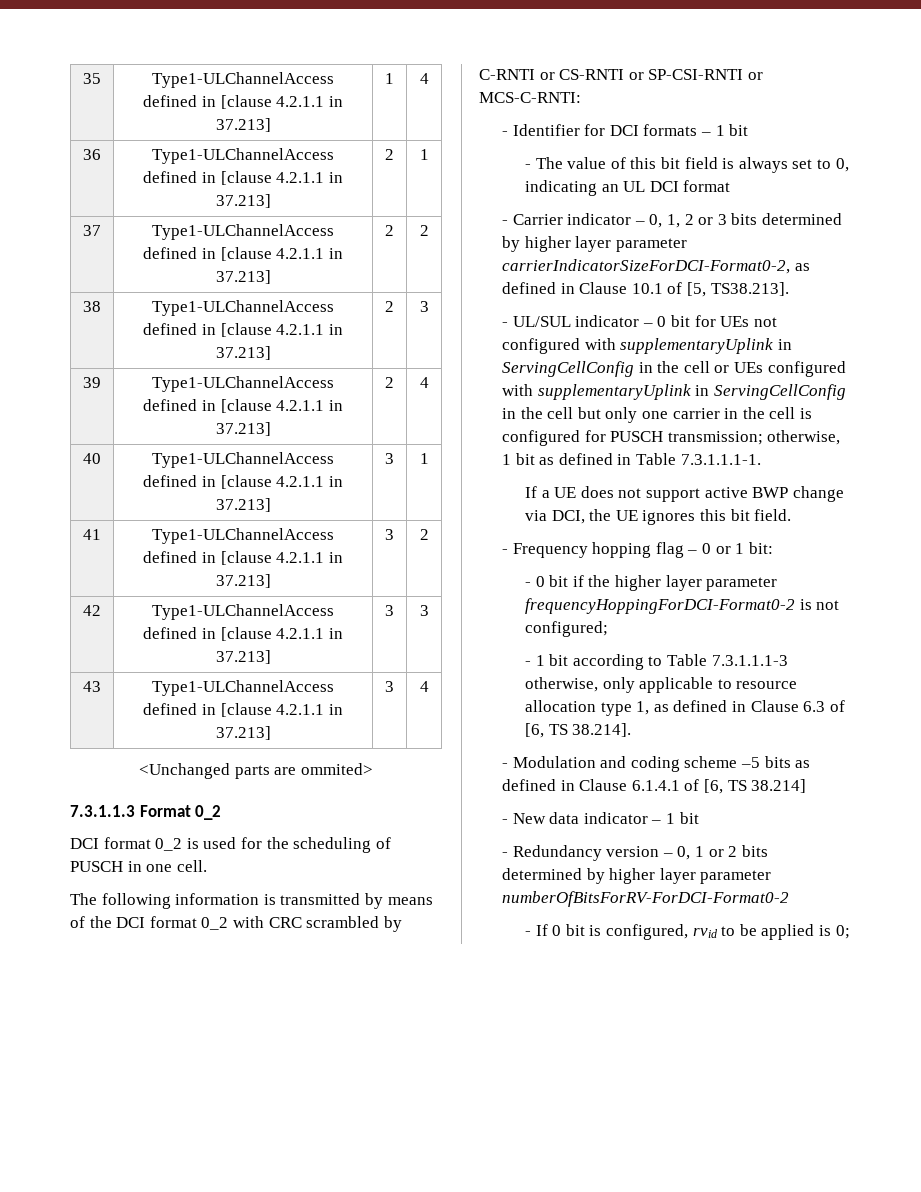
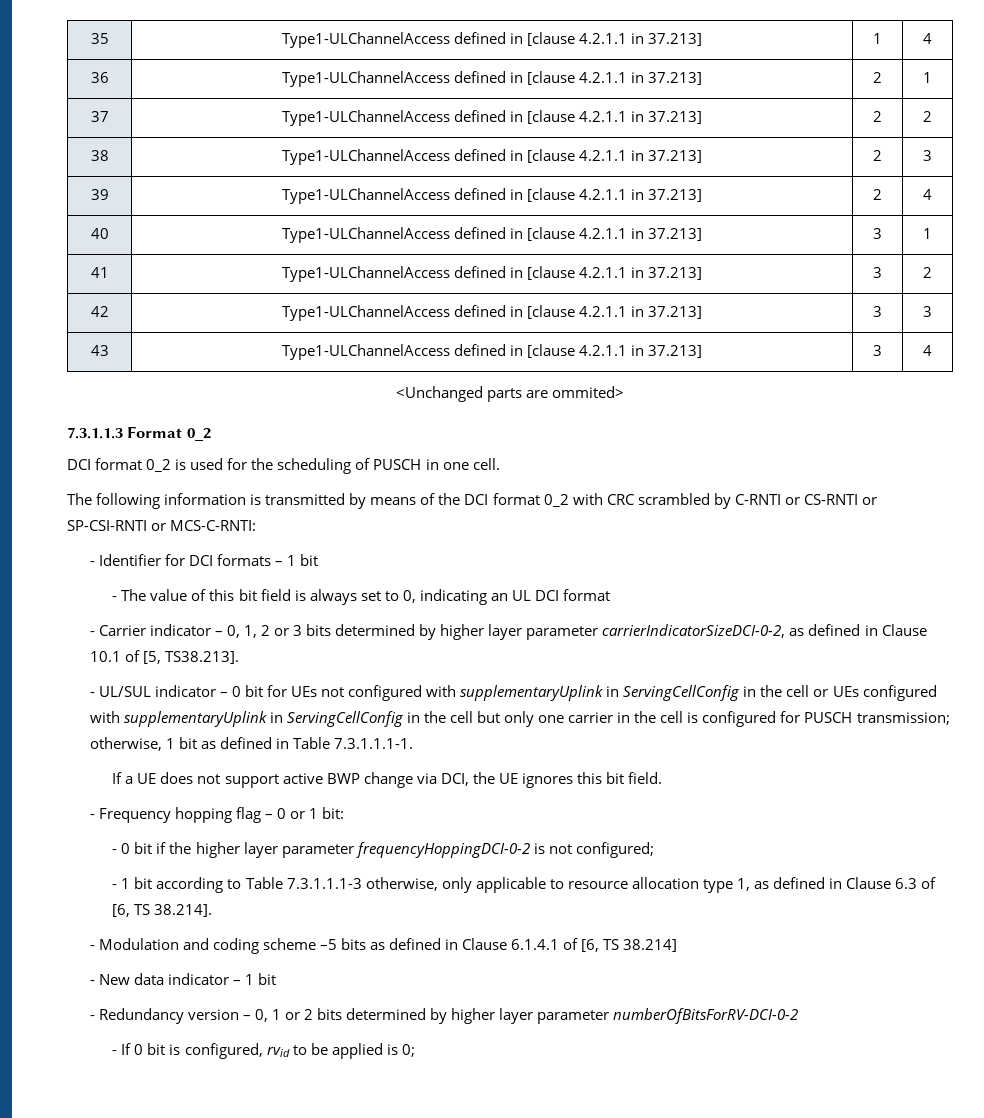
- - Carrier indicator – 0, 1, 2 or 3 bits determined by higher layer parameter carrierIndicatorSizeForDCI-Format0-2, as defined in Clause 10.1 of [5, TS38.213].
+ - Carrier indicator – 0, 1, 2 or 3 bits determined by higher layer parameter carrierIndicatorSizeDCI-0-2, as defined in Clause 10.1 of [5, TS38.213].
- - 0 bit if the higher layer parameter frequencyHoppingForDCI-Format0-2 is not configured;
+ - 0 bit if the higher layer parameter frequencyHoppingDCI-0-2 is not configured;
- - Redundancy version – 0, 1 or 2 bits determined by higher layer parameter numberOfBitsForRV-ForDCI-Format0-2
+ - Redundancy version – 0, 1 or 2 bits determined by higher layer parameter numberOfBitsForRV-DCI-0-2

